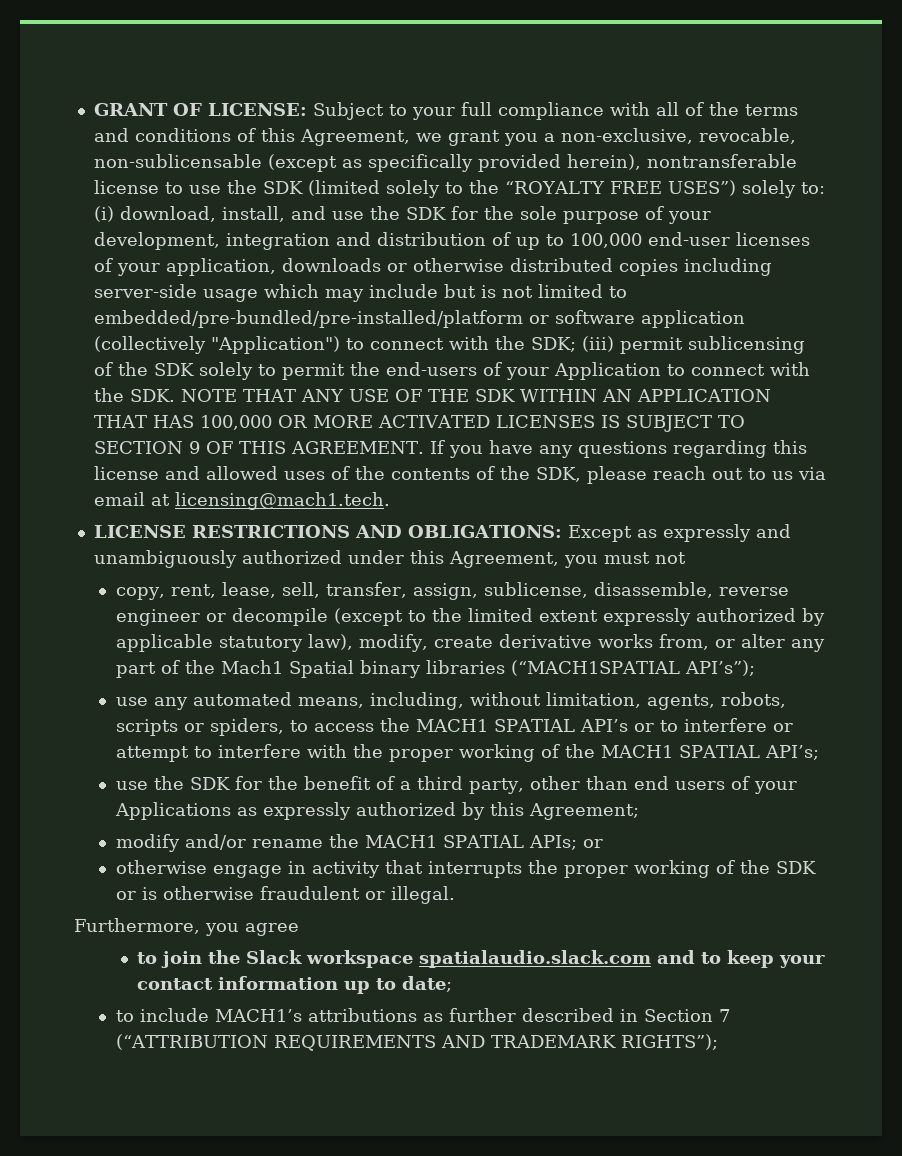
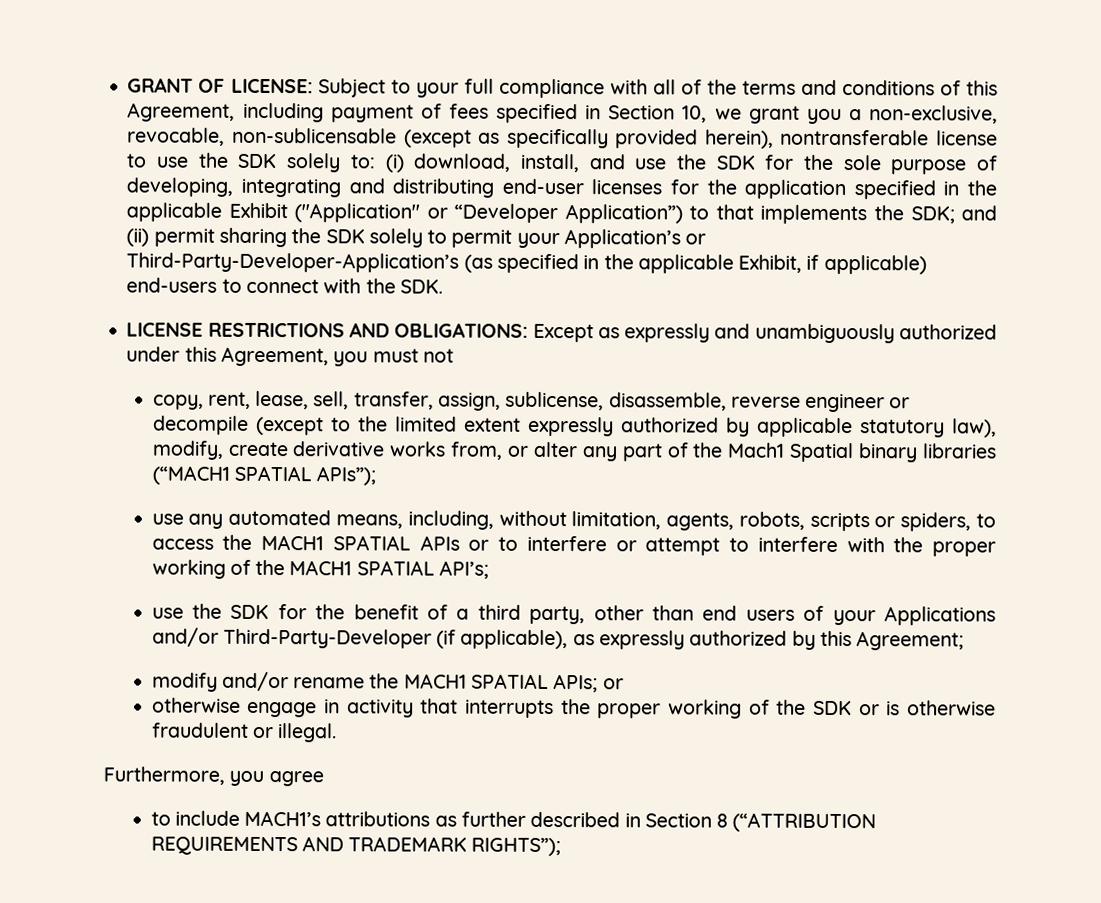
- GRANT OF LICENSE: Subject to your full compliance with all of the terms and conditions of this Agreement, we grant you a non-exclusive, revocable, non-sublicensable (except as specifically provided herein), nontransferable license to use the SDK (limited solely to the “ROYALTY FREE USES”) solely to: (i) download, install, and use the SDK for the sole purpose of your development, integration and distribution of up to 100,000 end-user licenses of your application, downloads or otherwise distributed copies including server-side usage which may include but is not limited to embedded/pre-bundled/pre-installed/platform or software application (collectively "Application") to connect with the SDK; (iii) permit sublicensing of the SDK solely to permit the end-users of your Application to connect with the SDK. NOTE THAT ANY USE OF THE SDK WITHIN AN APPLICATION THAT HAS 100,000 OR MORE ACTIVATED LICENSES IS SUBJECT TO SECTION 9 OF THIS AGREEMENT. If you have any questions regarding this license and allowed uses of the contents of the SDK, please reach out to us via email at licensing@mach1.tech.
+ GRANT OF LICENSE: Subject to your full compliance with all of the terms and conditions of this Agreement, including payment of fees specified in Section 10, we grant you a non-exclusive, revocable, non-sublicensable (except as specifically provided herein), nontransferable license to use the SDK solely to: (i) download, install, and use the SDK for the sole purpose of developing, integrating and distributing end-user licenses for the application specified in the applicable Exhibit ("Application" or “Developer Application”) to that implements the SDK; and (ii) permit sharing the SDK solely to permit your Application’s or Third-Party-Developer-Application’s (as specified in the applicable Exhibit, if applicable) end-users to connect with the SDK.
- copy, rent, lease, sell, transfer, assign, sublicense, disassemble, reverse engineer or decompile (except to the limited extent expressly authorized by applicable statutory law), modify, create derivative works from, or alter any part of the Mach1 Spatial binary libraries (“MACH1SPATIAL API’s”);
+ copy, rent, lease, sell, transfer, assign, sublicense, disassemble, reverse engineer or decompile (except to the limited extent expressly authorized by applicable statutory law), modify, create derivative works from, or alter any part of the Mach1 Spatial binary libraries (“MACH1 SPATIAL APIs”);
- use any automated means, including, without limitation, agents, robots, scripts or spiders, to access the MACH1 SPATIAL API’s or to interfere or attempt to interfere with the proper working of the MACH1 SPATIAL API’s;
+ use any automated means, including, without limitation, agents, robots, scripts or spiders, to access the MACH1 SPATIAL APIs or to interfere or attempt to interfere with the proper working of the MACH1 SPATIAL API’s;
- use the SDK for the benefit of a third party, other than end users of your Applications as expressly authorized by this Agreement;
+ use the SDK for the benefit of a third party, other than end users of your Applications and/or Third-Party-Developer (if applicable), as expressly authorized by this Agreement;
- to join the Slack workspace spatialaudio.slack.com and to keep your contact information up to date;
- to include MACH1’s attributions as further described in Section 7 (“ATTRIBUTION REQUIREMENTS AND TRADEMARK RIGHTS”);
+ to include MACH1’s attributions as further described in Section 8 (“ATTRIBUTION REQUIREMENTS AND TRADEMARK RIGHTS”);

